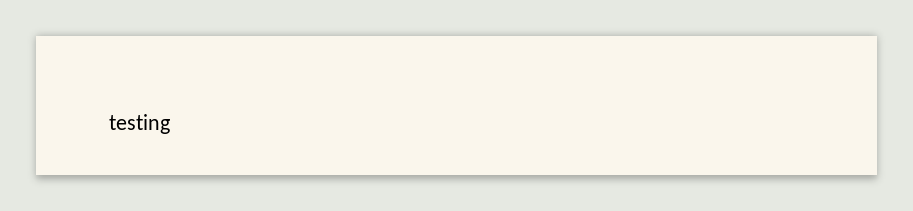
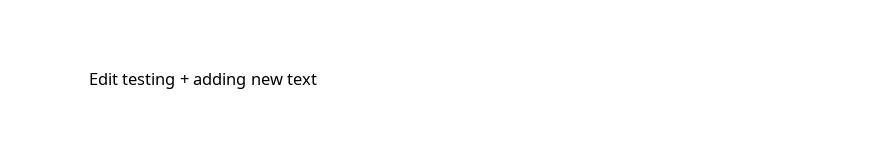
- testing
+ Edit testing + adding new text

